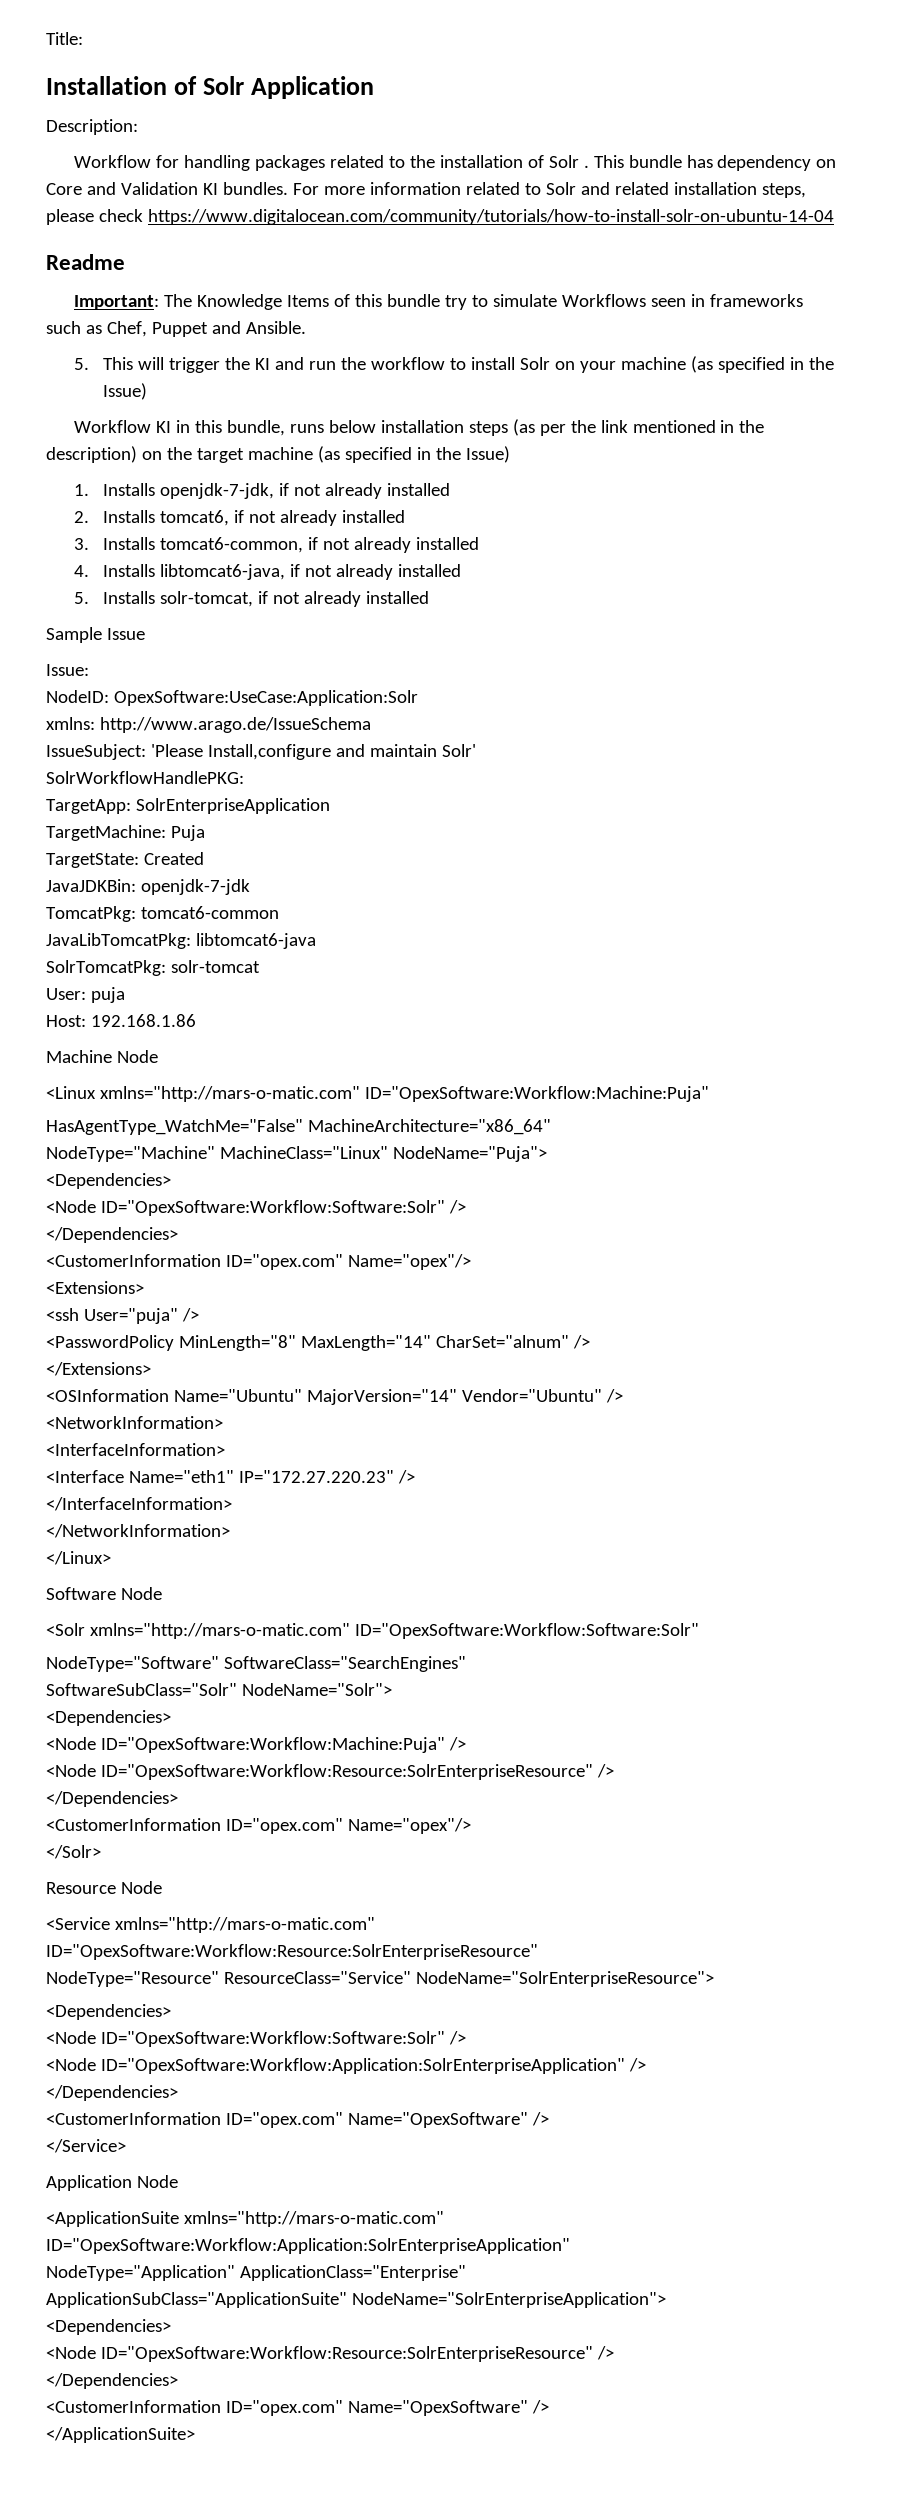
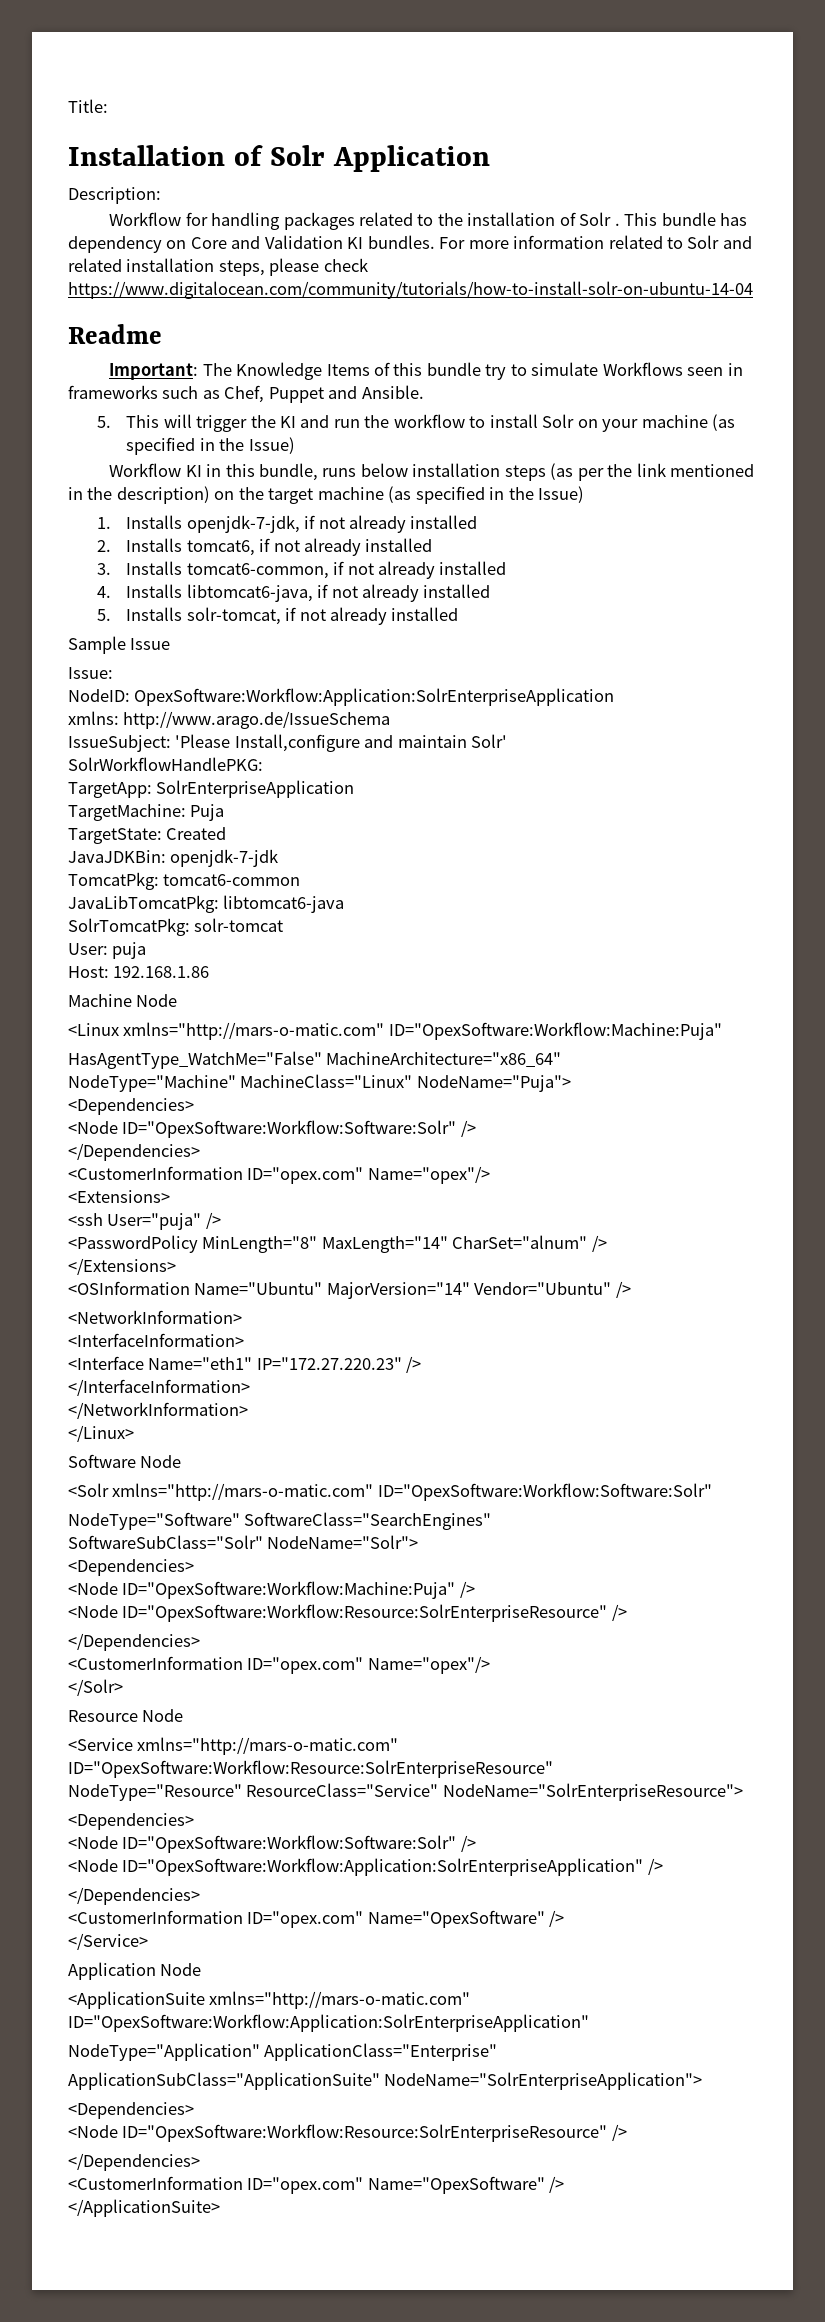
- NodeID: OpexSoftware:UseCase:Application:Solr
+ NodeID: OpexSoftware:Workflow:Application:SolrEnterpriseApplication

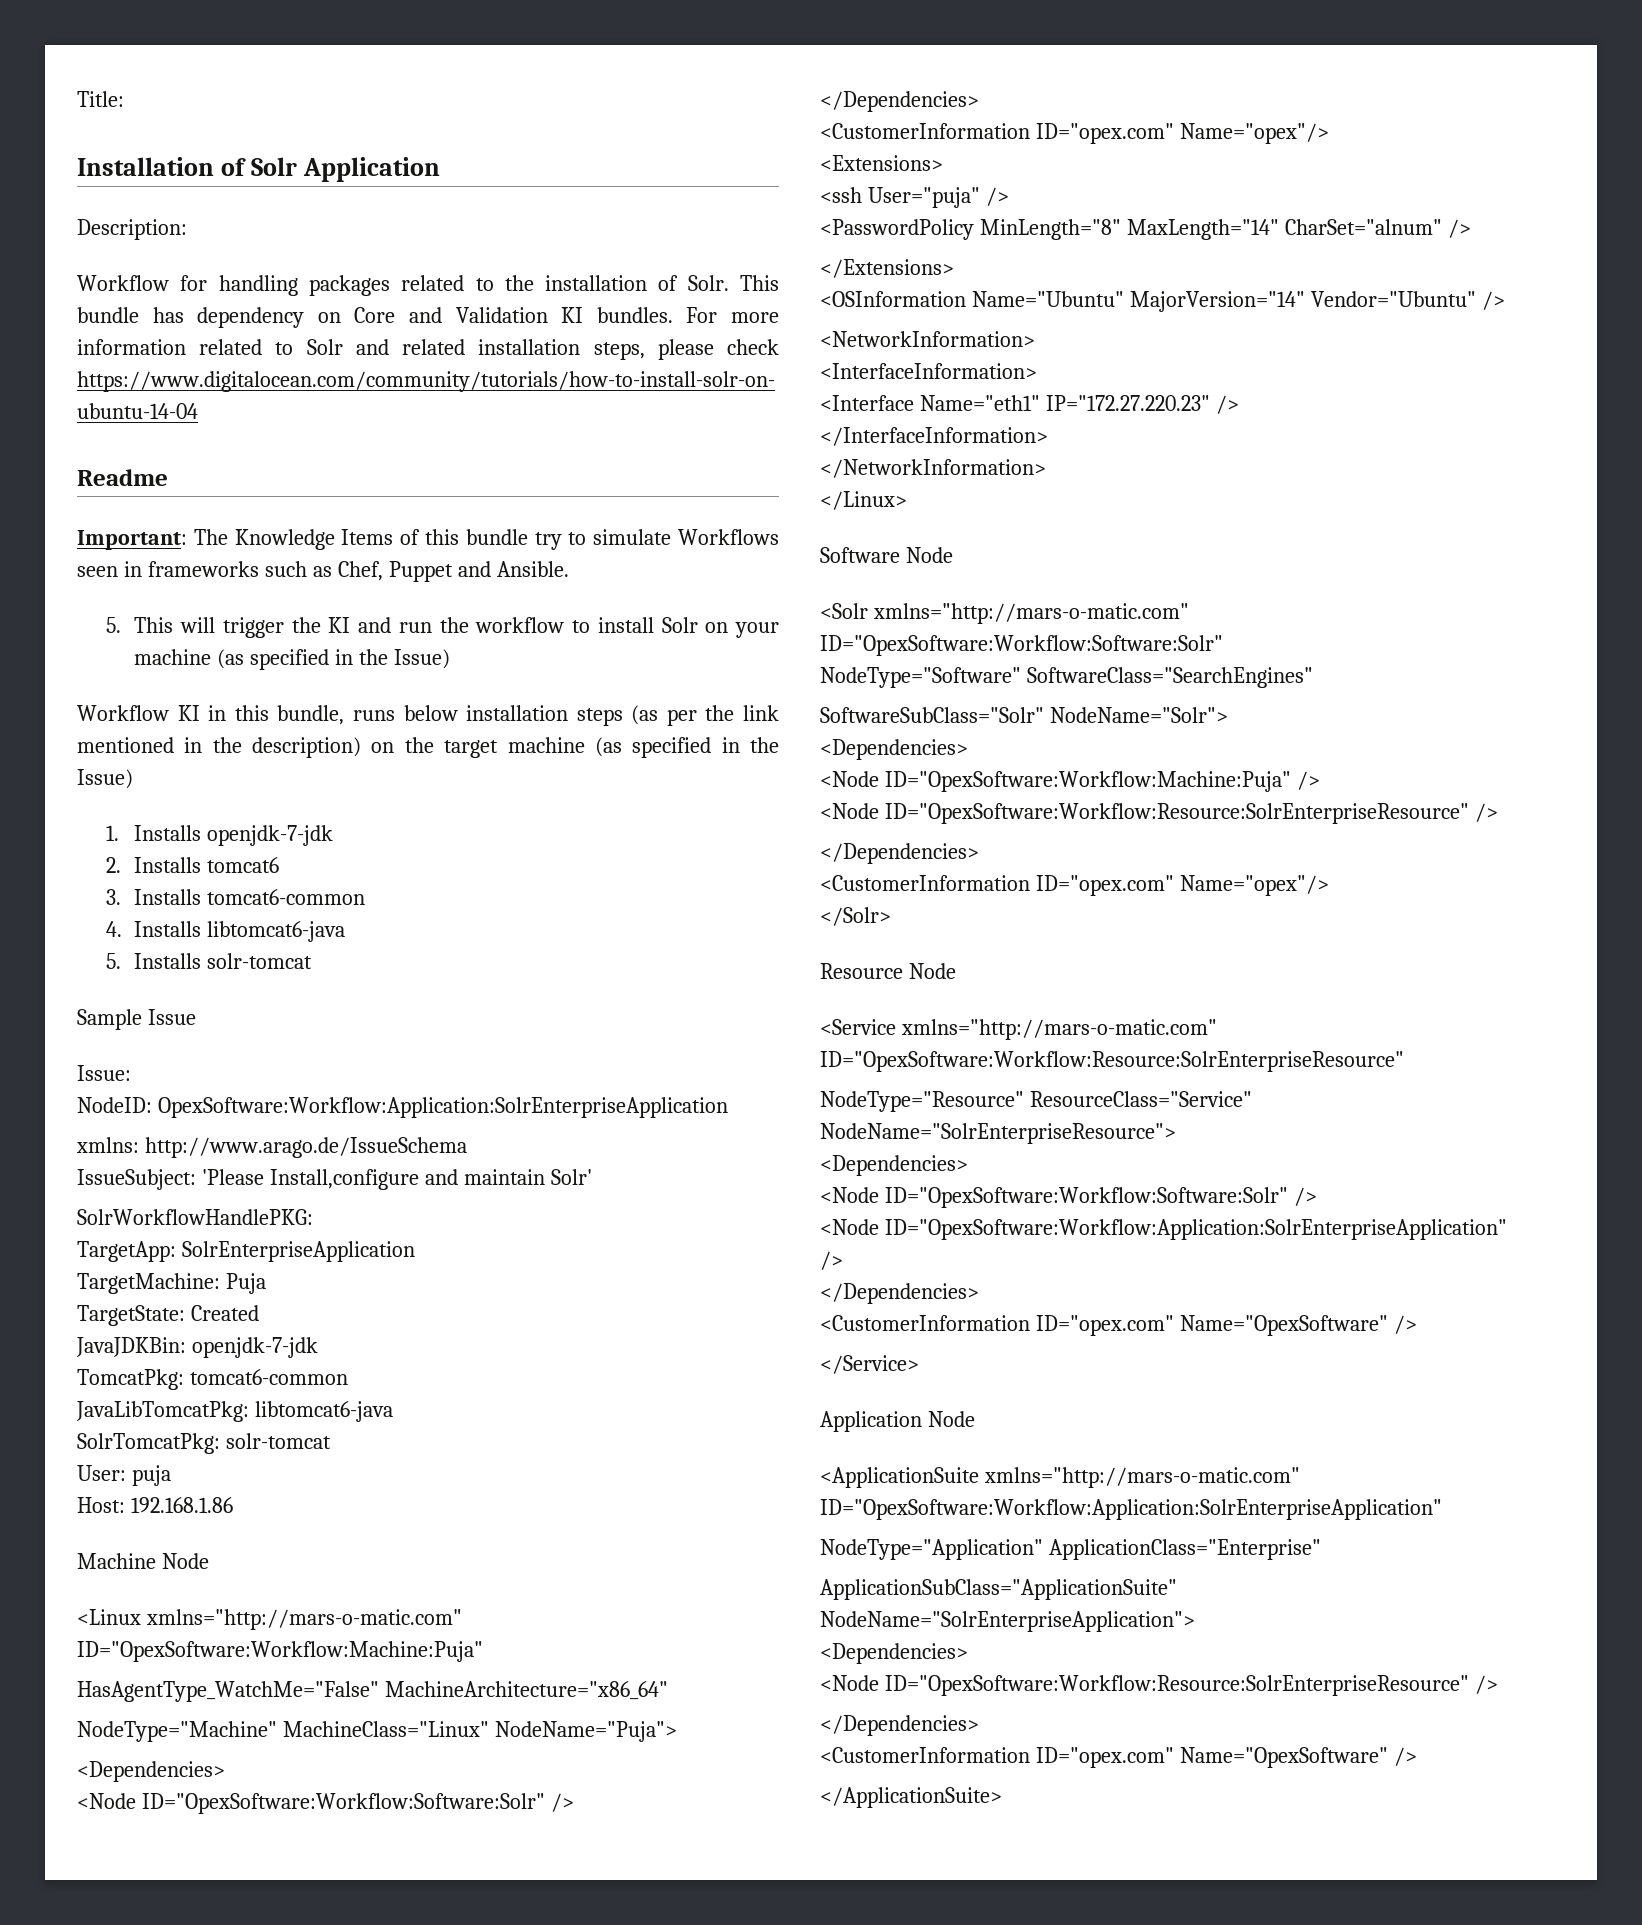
- Workflow for handling packages related to the installation of Solr .
+ Workflow for handling packages related to the installation of Solr.
- 1. Installs openjdk-7-jdk, if not already installed
- 2. Installs tomcat6, if not already installed
- 3. Installs tomcat6-common, if not already installed
- 4. Installs libtomcat6-java, if not already installed
- 5. Installs solr-tomcat, if not already installed
+ 1. Installs openjdk-7-jdk
+ 2. Installs tomcat6
+ 3. Installs tomcat6-common
+ 4. Installs libtomcat6-java
+ 5. Installs solr-tomcat

